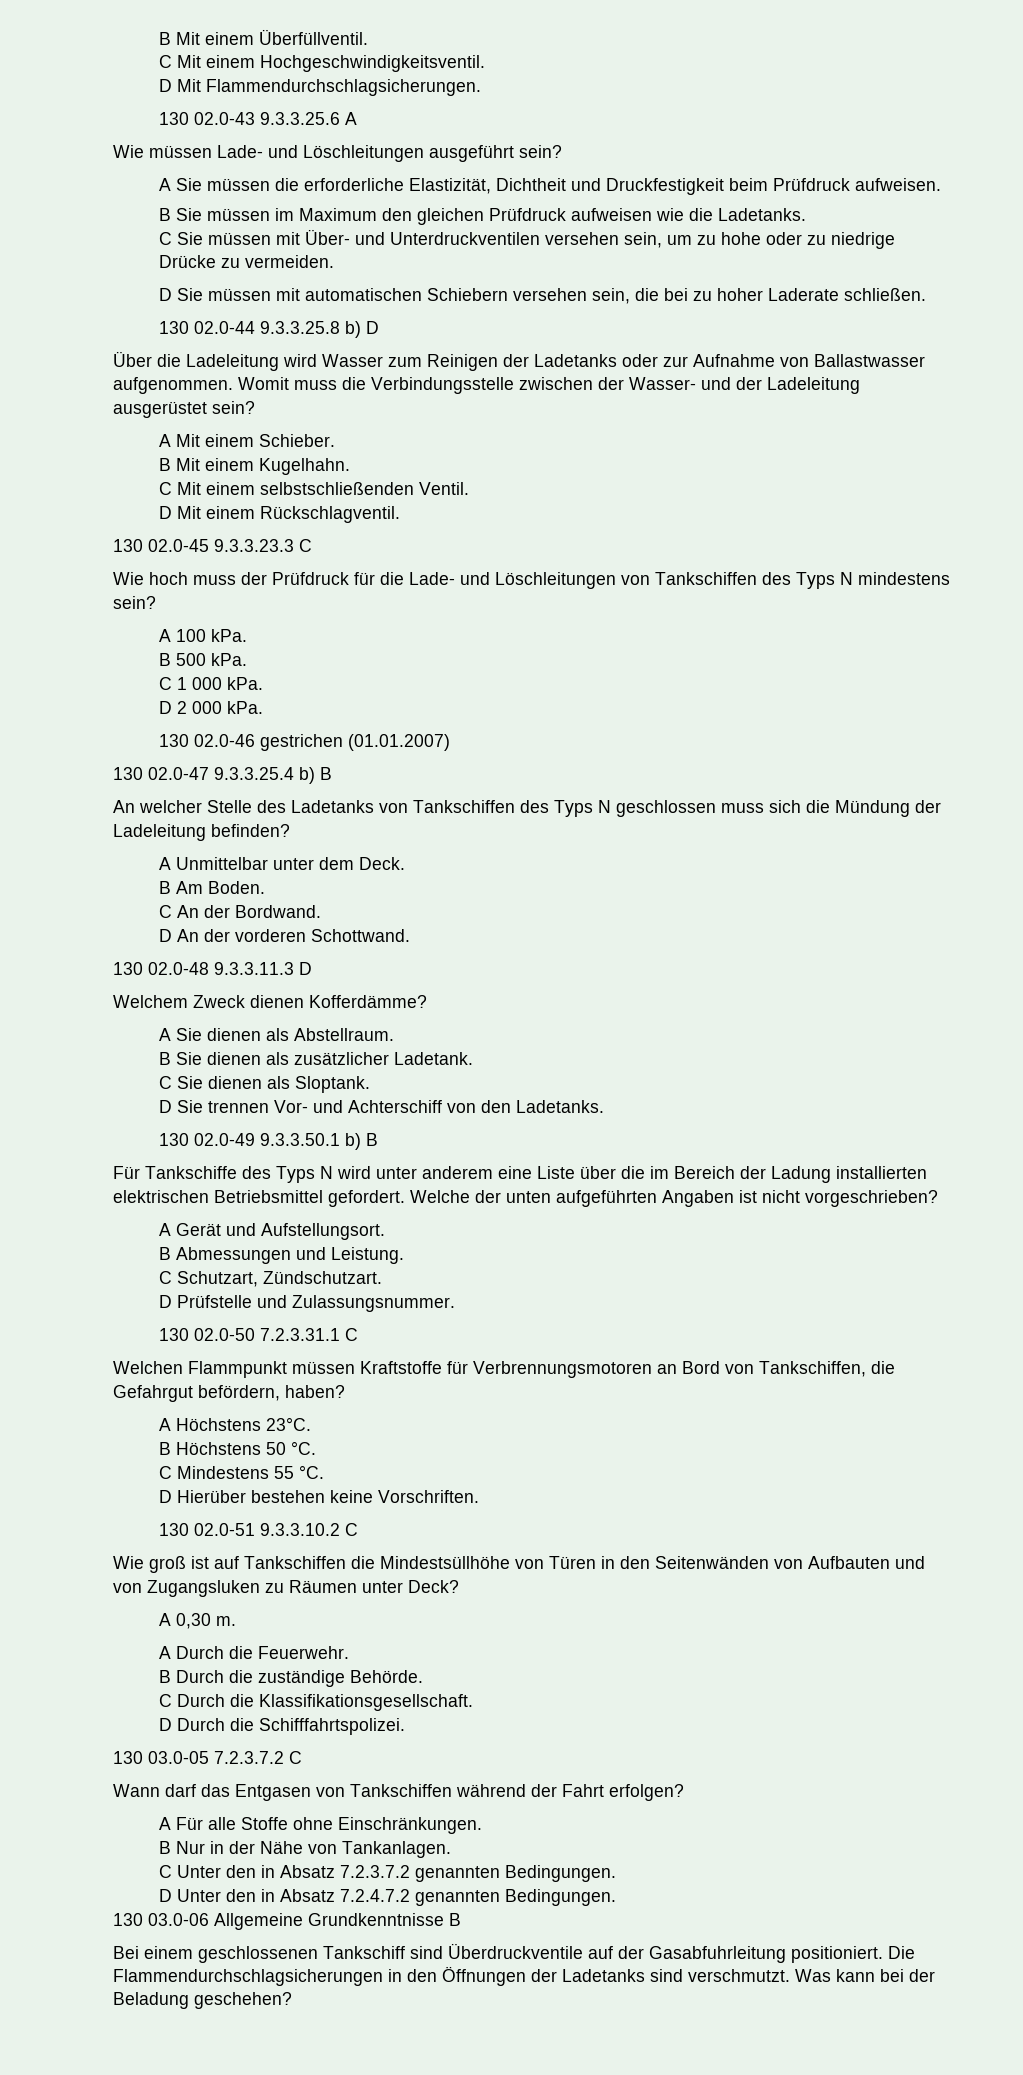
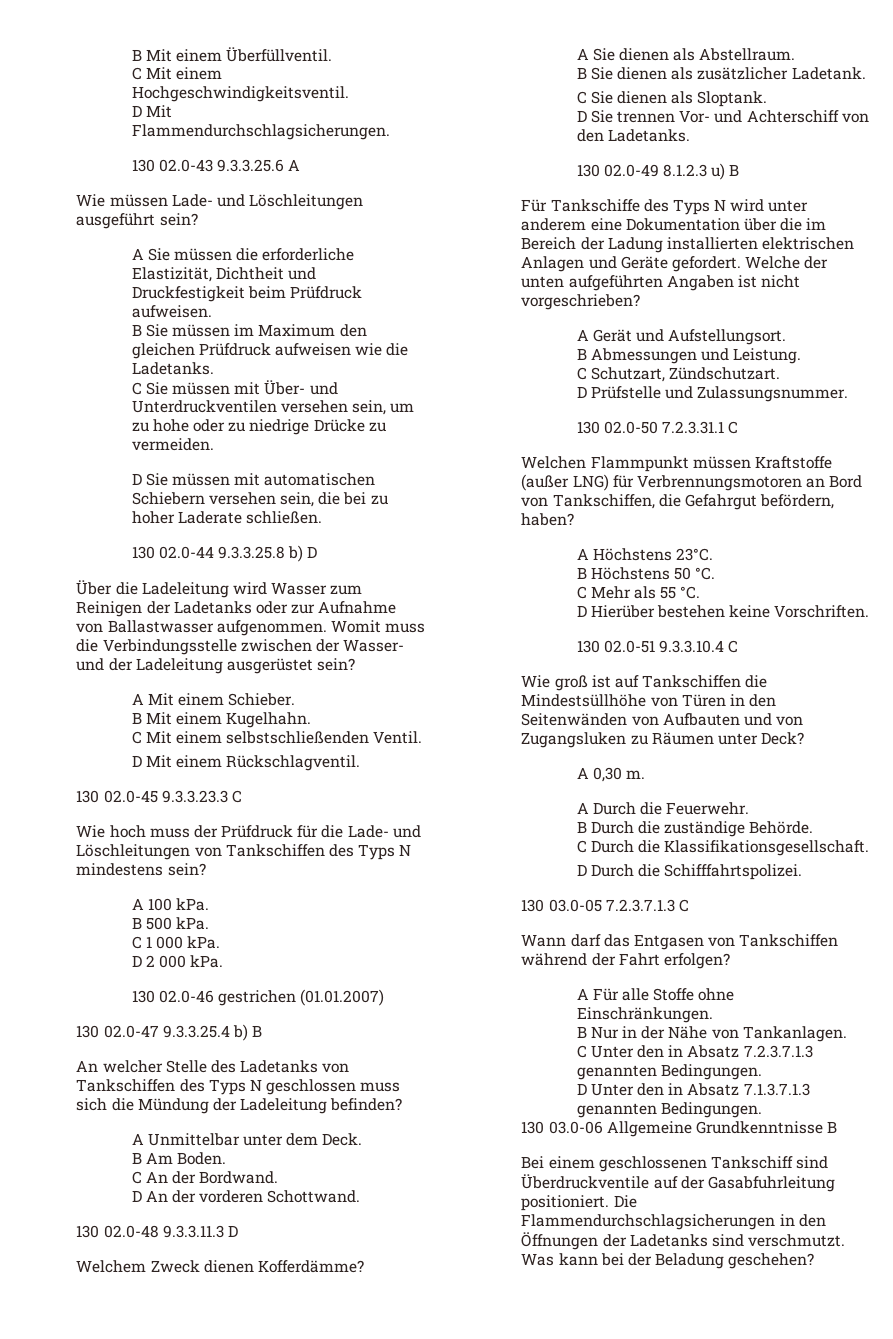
- 130 02.0-49 9.3.3.50.1 b) B
+ 130 02.0-49 8.1.2.3 u) B
- Für Tankschiffe des Typs N wird unter anderem eine Liste über die im Bereich der Ladung installierten elektrischen Betriebsmittel gefordert.
+ Für Tankschiffe des Typs N wird unter anderem eine Dokumentation über die im Bereich der Ladung installierten elektrischen Anlagen und Geräte gefordert.
- Welchen Flammpunkt müssen Kraftstoffe für Verbrennungsmotoren an Bord von Tankschiffen, die Gefahrgut befördern, haben?
+ Welchen Flammpunkt müssen Kraftstoffe (außer LNG) für Verbrennungsmotoren an Bord von Tankschiffen, die Gefahrgut befördern, haben?
- C Mindestens 55 °C.
+ C Mehr als 55 °C.
- 130 02.0-51 9.3.3.10.2 C
+ 130 02.0-51 9.3.3.10.4 C
- 130 03.0-05 7.2.3.7.2 C
+ 130 03.0-05 7.2.3.7.1.3 C
- C Unter den in Absatz 7.2.3.7.2 genannten Bedingungen.
+ C Unter den in Absatz 7.2.3.7.1.3 genannten Bedingungen.
- D Unter den in Absatz 7.2.4.7.2 genannten Bedingungen.
+ D Unter den in Absatz 7.1.3.7.1.3 genannten Bedingungen.

